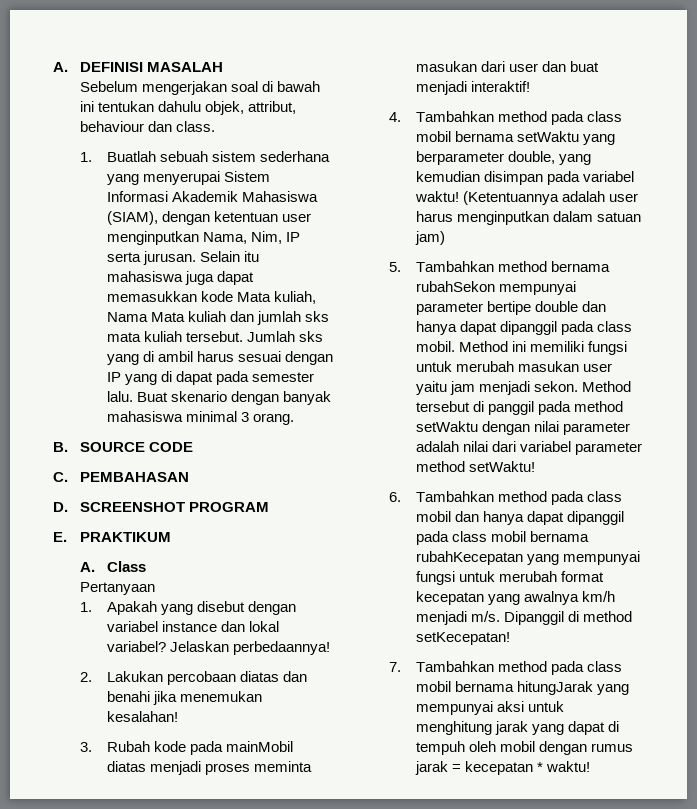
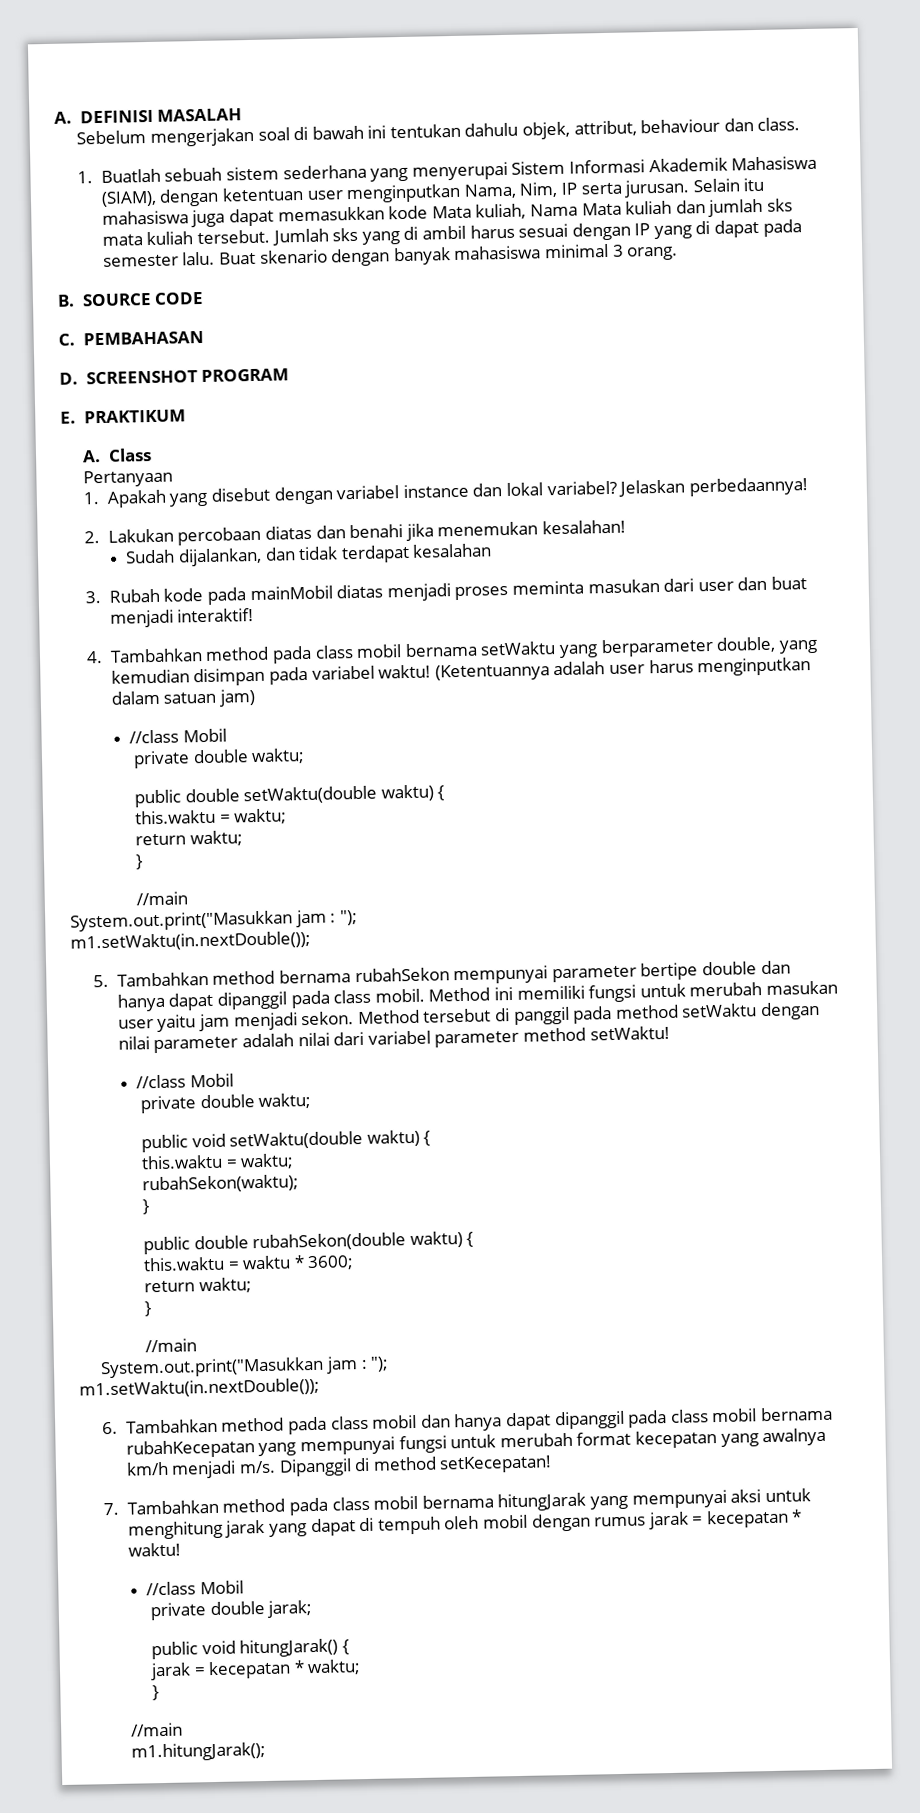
+ Sudah dijalankan, dan tidak terdapat kesalahan
  (Ketentuannya adalah user harus menginputkan dalam satuan jam)
+ //class Mobil
+ private double waktu;
+ public double setWaktu(double waktu) {
+ this.waktu = waktu;
+ return waktu;
+ }
+ //main
+ System.out.print("Masukkan jam : ");
+ m1.setWaktu(in.nextDouble());
  Method tersebut di panggil pada method setWaktu dengan nilai parameter adalah nilai dari variabel parameter method setWaktu!
+ //class Mobil
+ private double waktu;
+ public void setWaktu(double waktu) {
+ this.waktu = waktu;
+ rubahSekon(waktu);
+ }
+ public double rubahSekon(double waktu) {
+ this.waktu = waktu * 3600;
+ return waktu;
+ }
+ //main
+ System.out.print("Masukkan jam : ");
+ m1.setWaktu(in.nextDouble());
  7. Tambahkan method pada class mobil bernama hitungJarak yang mempunyai aksi untuk menghitung jarak yang dapat di tempuh oleh mobil dengan rumus jarak = kecepatan * waktu!
+ //class Mobil
+ private double jarak;
+ public void hitungJarak() {
+ jarak = kecepatan * waktu;
+ }
+ //main
+ m1.hitungJarak();

